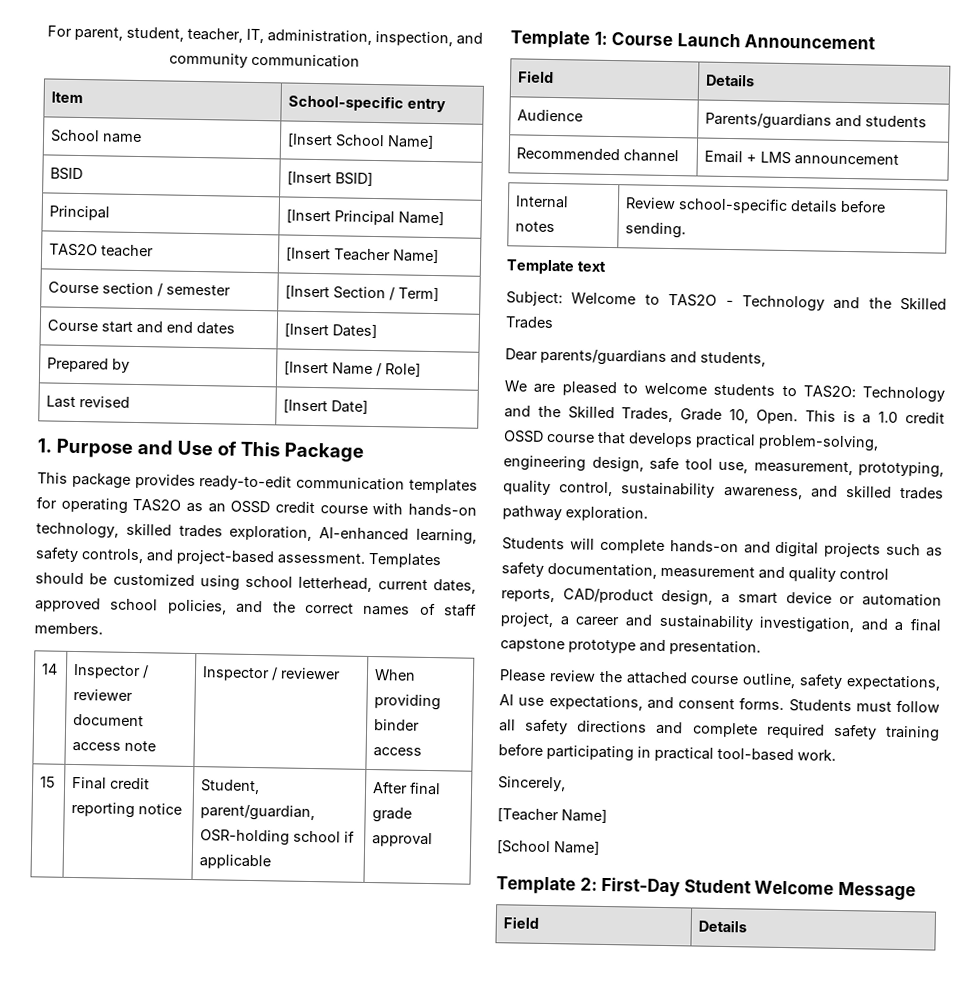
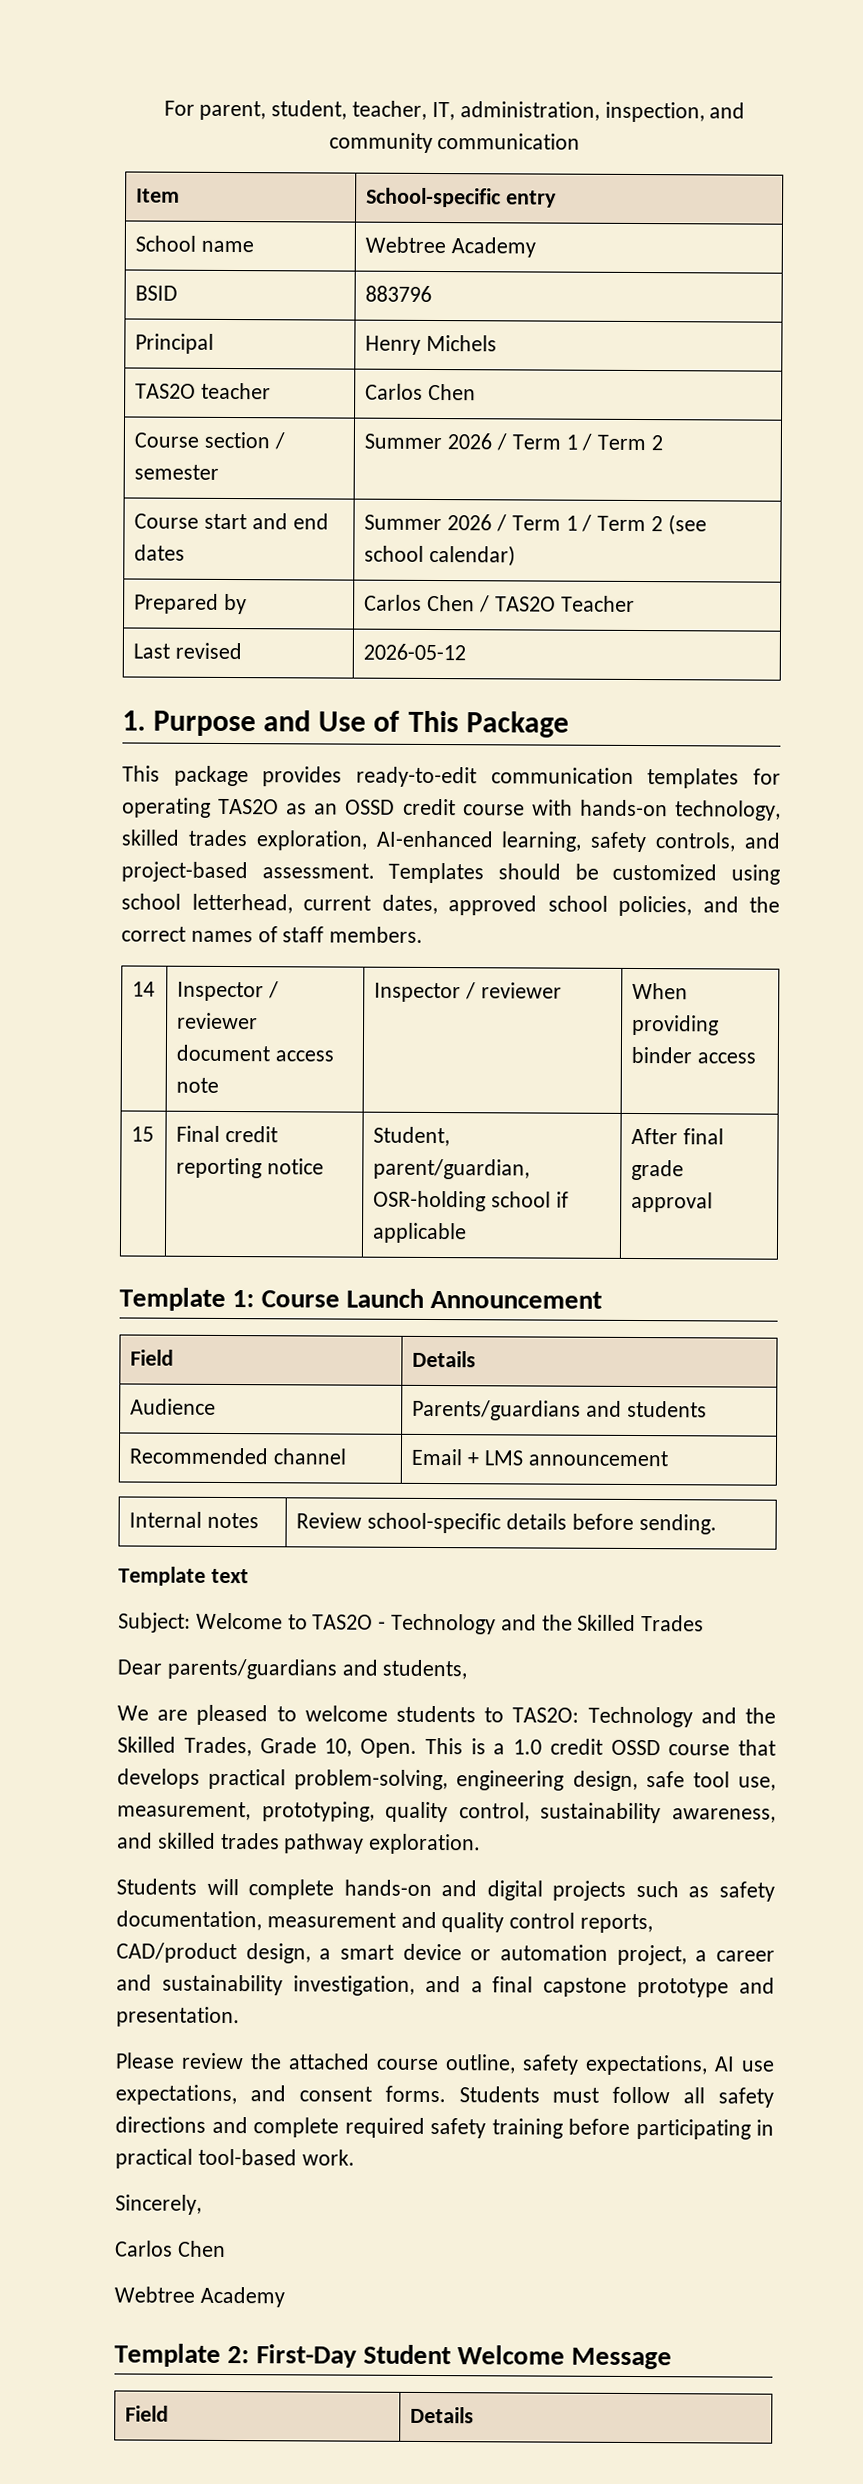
- School name | [Insert School Name]
+ School name | Webtree Academy
- BSID | [Insert BSID]
+ BSID | 883796
- Principal | [Insert Principal Name]
+ Principal | Henry Michels
- TAS2O teacher | [Insert Teacher Name]
+ TAS2O teacher | Carlos Chen
- Course section / semester | [Insert Section / Term]
+ Course section / semester | Summer 2026 / Term 1 / Term 2
- Course start and end dates | [Insert Dates]
- Prepared by | [Insert Name / Role]
+ Course start and end dates | Summer 2026 / Term 1 / Term 2 (see school calendar)
+ Prepared by | Carlos Chen / TAS2O Teacher
- Last revised | [Insert Date]
+ Last revised | 2026-05-12
  Sincerely,
- [Teacher Name]
- [School Name]
+ Carlos Chen
+ Webtree Academy

